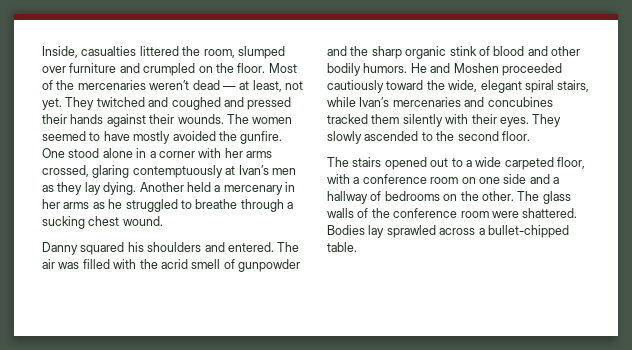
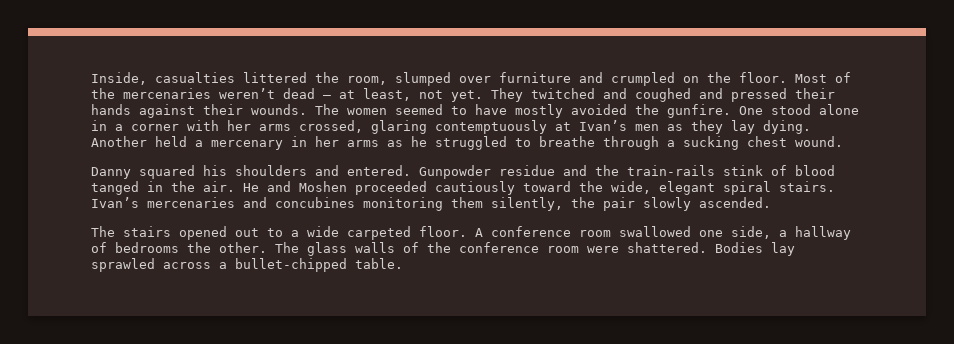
- The air was filled with the acrid smell of gunpowder and the sharp organic stink of blood and other bodily humors.
+ Gunpowder residue and the train-rails stink of blood tanged in the air.
- He and Moshen proceeded cautiously toward the wide, elegant spiral stairs, while Ivan’s mercenaries and concubines tracked them silently with their eyes. They slowly ascended to the second floor.
+ He and Moshen proceeded cautiously toward the wide, elegant spiral stairs. Ivan’s mercenaries and concubines monitoring them silently, the pair slowly ascended.
- The stairs opened out to a wide carpeted floor, with a conference room on one side and a hallway of bedrooms on the other.
+ The stairs opened out to a wide carpeted floor. A conference room swallowed one side, a hallway of bedrooms the other.

